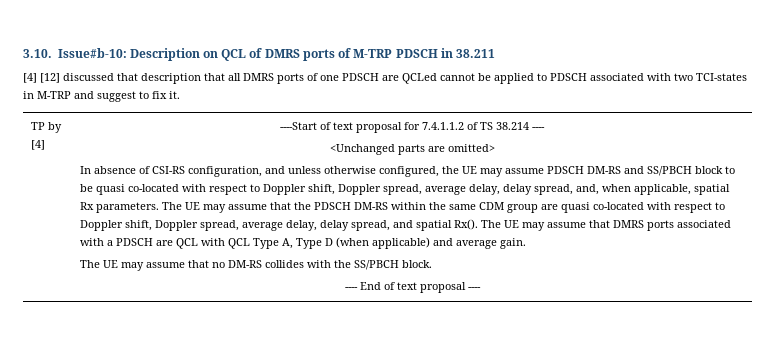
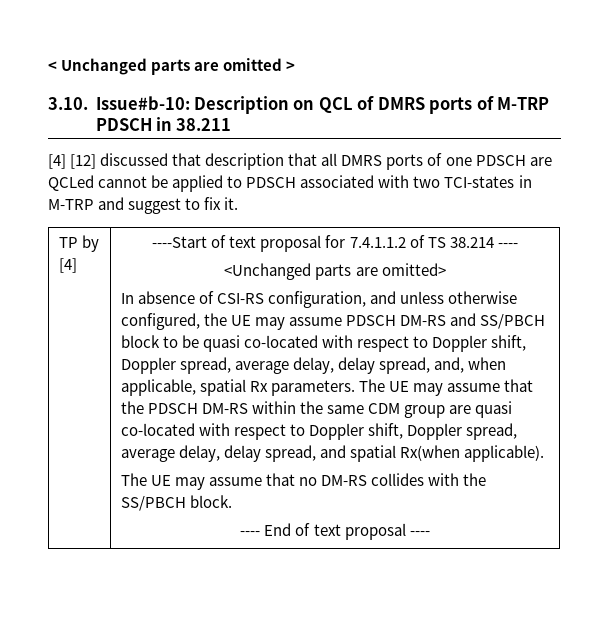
+ < Unchanged parts are omitted >
- The UE may assume that the PDSCH DM-RS within the same CDM group are quasi co-located with respect to Doppler shift, Doppler spread, average delay, delay spread, and spatial Rx(). The UE may assume that DMRS ports associated with a PDSCH are QCL with QCL Type A, Type D (when applicable) and average gain.
+ The UE may assume that the PDSCH DM-RS within the same CDM group are quasi co-located with respect to Doppler shift, Doppler spread, average delay, delay spread, and spatial Rx(when applicable).

